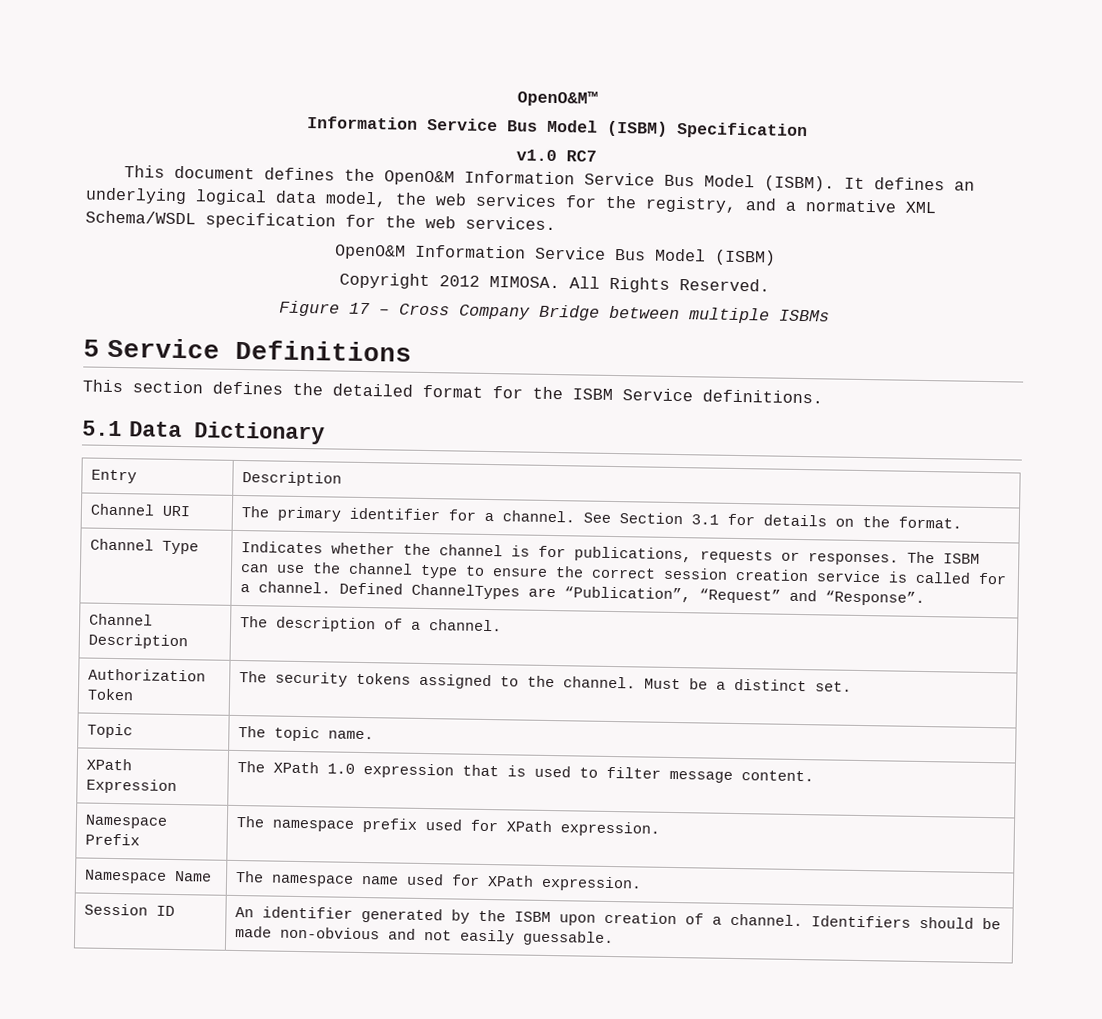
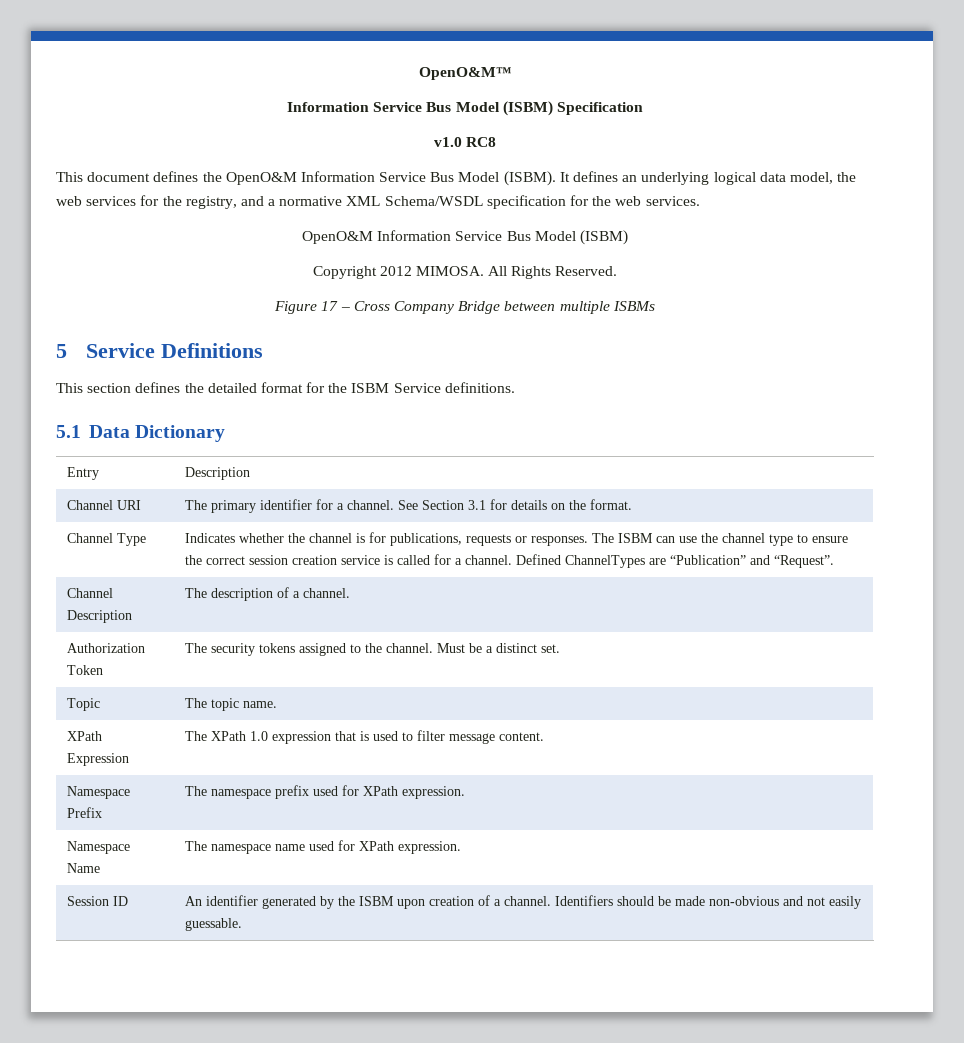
- v1.0 RC7
+ v1.0 RC8
- Channel Type | Indicates whether the channel is for publications, requests or responses. The ISBM can use the channel type to ensure the correct session creation service is called for a channel. Defined ChannelTypes are “Publication”, “Request” and “Response”.
+ Channel Type | Indicates whether the channel is for publications, requests or responses. The ISBM can use the channel type to ensure the correct session creation service is called for a channel. Defined ChannelTypes are “Publication” and “Request”.

